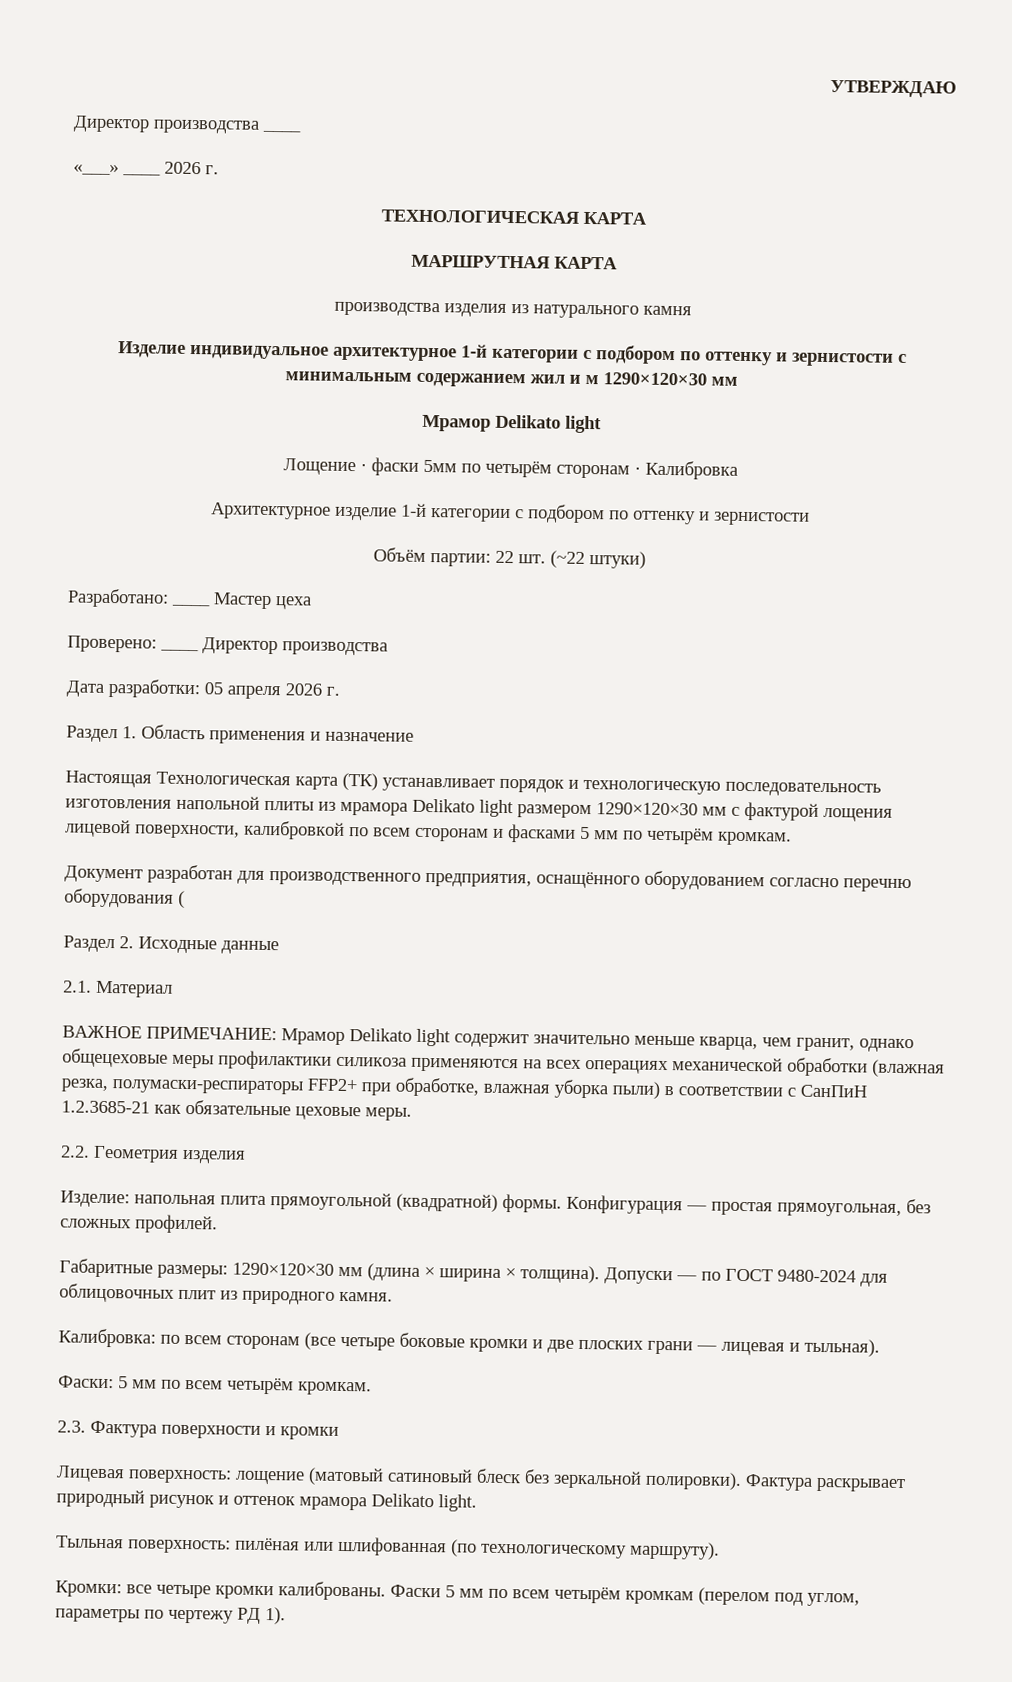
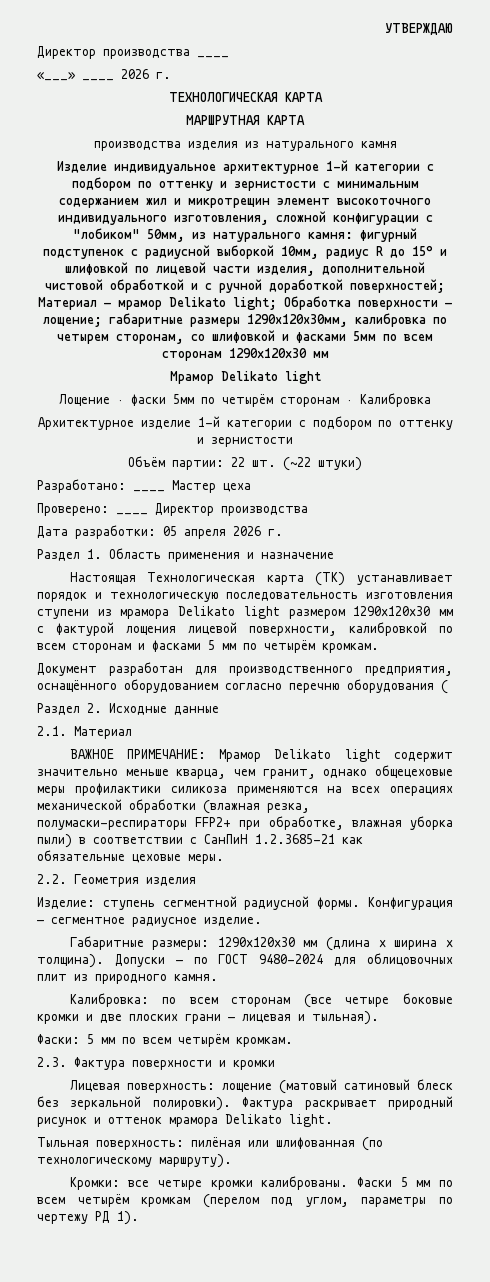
- Изделие индивидуальное архитектурное 1-й категории с подбором по оттенку и зернистости с минимальным содержанием жил и м 1290×120×30 мм
+ Изделие индивидуальное архитектурное 1-й категории с подбором по оттенку и зернистости с минимальным содержанием жил и микротрещин элемент высокоточного индивидуального изготовления, сложной конфигурации с "лобиком" 50мм, из натурального камня: фигурный подступенок с радиусной выборкой 10мм, радиус R до 15° и шлифовкой по лицевой части изделия, дополнительной чистовой обработкой и с ручной доработкой поверхностей; Материал — мрамор Delikato light; Обработка поверхности — лощение; габаритные размеры 1290х120х30мм, калибровка по четырем сторонам, со шлифовкой и фасками 5мм по всем сторонам 1290×120×30 мм
- Настоящая Технологическая карта (ТК) устанавливает порядок и технологическую последовательность изготовления напольной плиты из мрамора Delikato light размером 1290×120×30 мм с фактурой лощения лицевой поверхности, калибровкой по всем сторонам и фасками 5 мм по четырём кромкам.
+ Настоящая Технологическая карта (ТК) устанавливает порядок и технологическую последовательность изготовления ступени из мрамора Delikato light размером 1290×120×30 мм с фактурой лощения лицевой поверхности, калибровкой по всем сторонам и фасками 5 мм по четырём кромкам.
- Изделие: напольная плита прямоугольной (квадратной) формы. Конфигурация — простая прямоугольная, без сложных профилей.
+ Изделие: ступень сегментной радиусной формы. Конфигурация — сегментное радиусное изделие.

